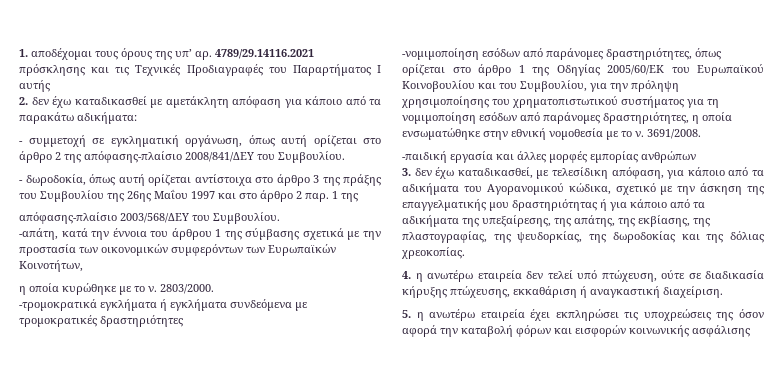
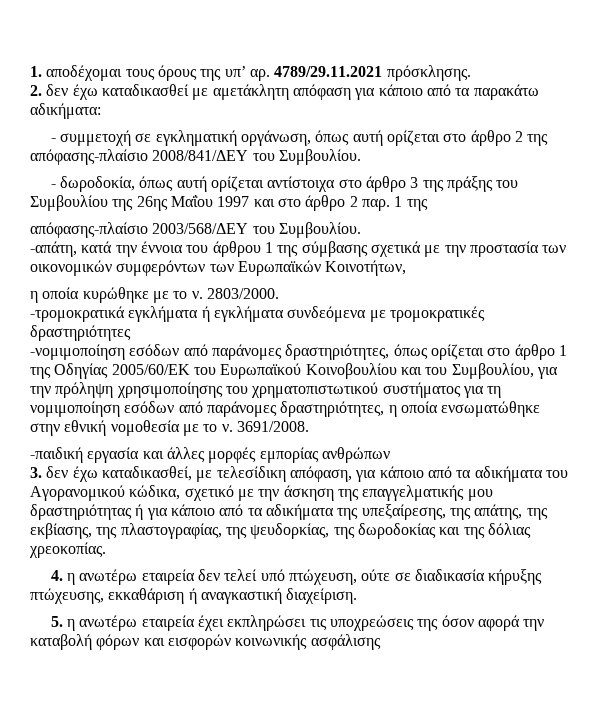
- 4789/29.14116.2021 πρόσκλησης και τις Τεχνικές Προδιαγραφές του Παραρτήματος Ι αυτής
+ 4789/29.11.2021 πρόσκλησης.

